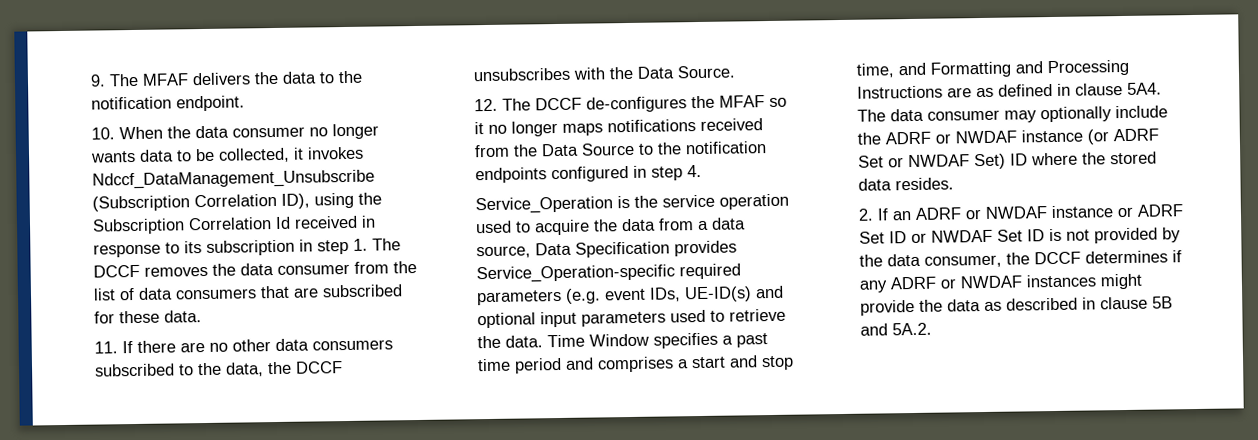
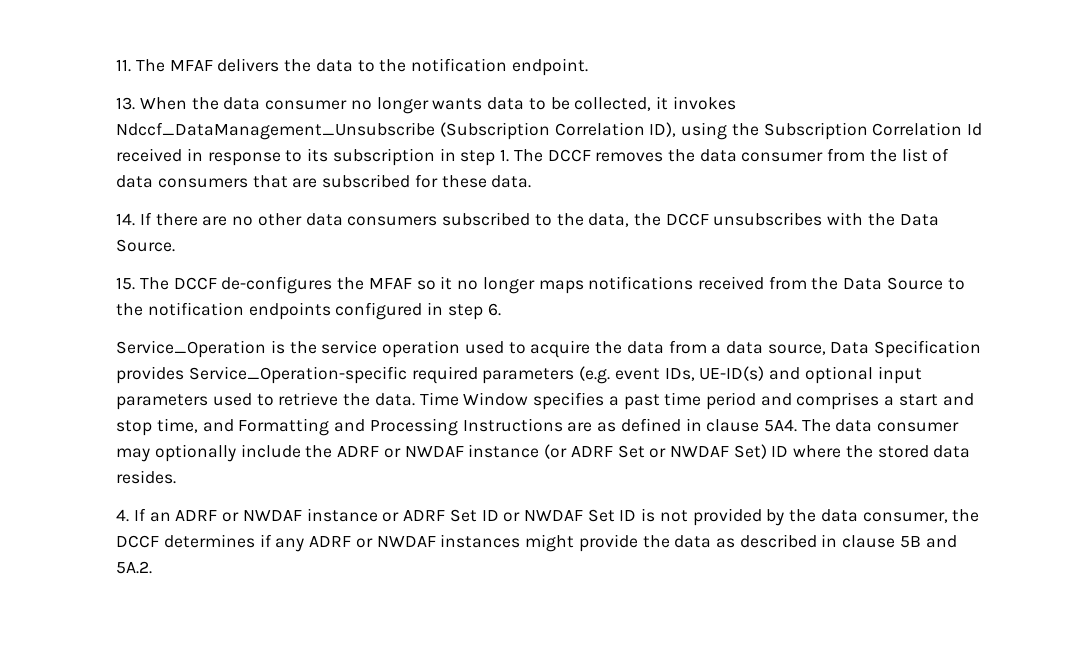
- 9. The MFAF delivers the data to the notification endpoint.
+ 11. The MFAF delivers the data to the notification endpoint.
- 10. When the data consumer no longer wants data to be collected, it invokes Ndccf_DataManagement_Unsubscribe (Subscription Correlation ID), using the Subscription Correlation Id received in response to its subscription in step 1. The DCCF removes the data consumer from the list of data consumers that are subscribed for these data.
+ 13. When the data consumer no longer wants data to be collected, it invokes Ndccf_DataManagement_Unsubscribe (Subscription Correlation ID), using the Subscription Correlation Id received in response to its subscription in step 1. The DCCF removes the data consumer from the list of data consumers that are subscribed for these data.
- 11. If there are no other data consumers subscribed to the data, the DCCF unsubscribes with the Data Source.
+ 14. If there are no other data consumers subscribed to the data, the DCCF unsubscribes with the Data Source.
- 12. The DCCF de-configures the MFAF so it no longer maps notifications received from the Data Source to the notification endpoints configured in step 4.
+ 15. The DCCF de-configures the MFAF so it no longer maps notifications received from the Data Source to the notification endpoints configured in step 6.
- 2. If an ADRF or NWDAF instance or ADRF Set ID or NWDAF Set ID is not provided by the data consumer, the DCCF determines if any ADRF or NWDAF instances might provide the data as described in clause 5B and 5A.2.
+ 4. If an ADRF or NWDAF instance or ADRF Set ID or NWDAF Set ID is not provided by the data consumer, the DCCF determines if any ADRF or NWDAF instances might provide the data as described in clause 5B and 5A.2.

